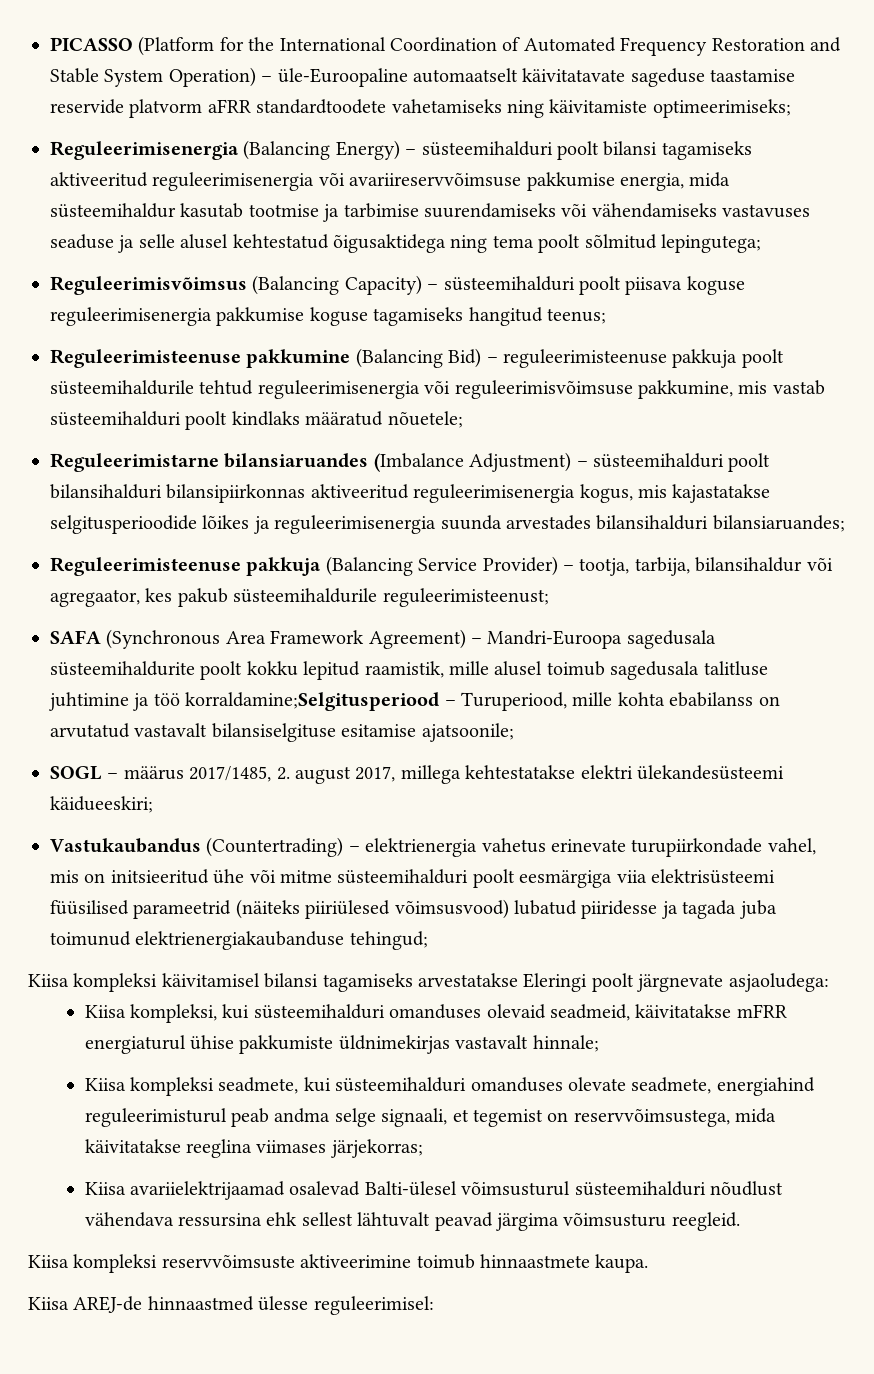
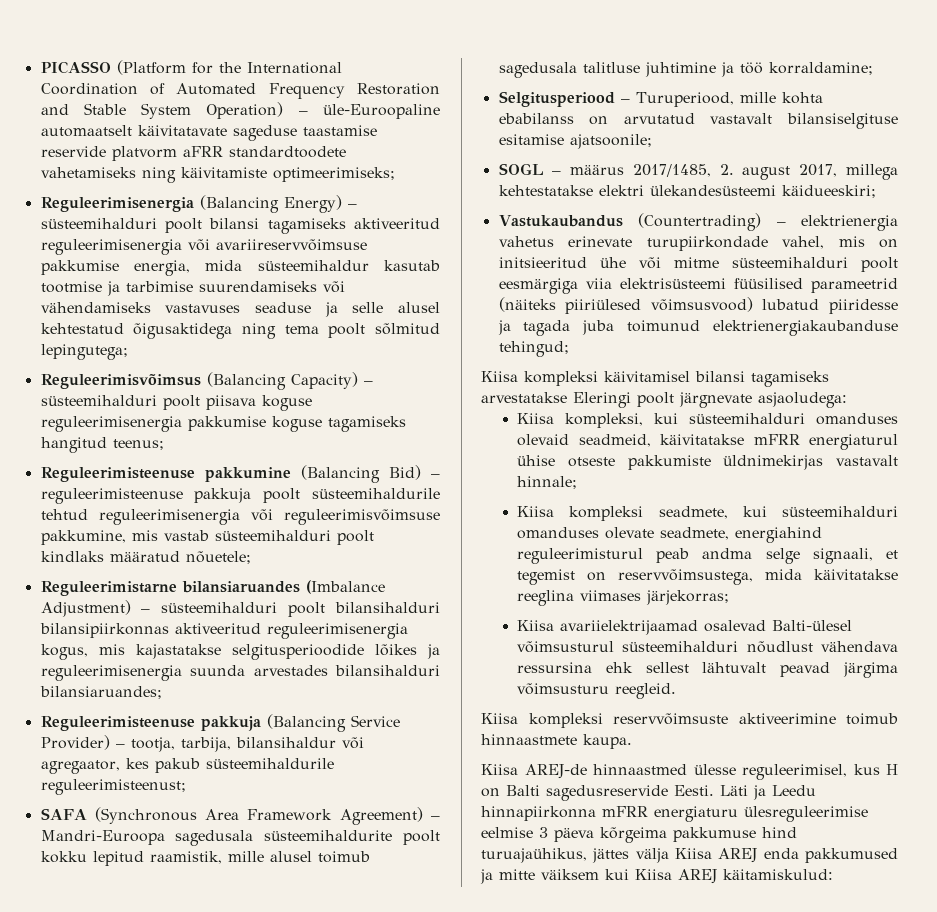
- SAFA (Synchronous Area Framework Agreement) – Mandri-Euroopa sagedusala süsteemihaldurite poolt kokku lepitud raamistik, mille alusel toimub sagedusala talitluse juhtimine ja töö korraldamine;Selgitusperiood – Turuperiood, mille kohta ebabilanss on arvutatud vastavalt bilansiselgituse esitamise ajatsoonile;
+ SAFA (Synchronous Area Framework Agreement) – Mandri-Euroopa sagedusala süsteemihaldurite poolt kokku lepitud raamistik, mille alusel toimub sagedusala talitluse juhtimine ja töö korraldamine;
+ Selgitusperiood – Turuperiood, mille kohta ebabilanss on arvutatud vastavalt bilansiselgituse esitamise ajatsoonile;
- Kiisa kompleksi, kui süsteemihalduri omanduses olevaid seadmeid, käivitatakse mFRR energiaturul ühise pakkumiste üldnimekirjas vastavalt hinnale;
+ Kiisa kompleksi, kui süsteemihalduri omanduses olevaid seadmeid, käivitatakse mFRR energiaturul ühise otseste pakkumiste üldnimekirjas vastavalt hinnale;
- Kiisa AREJ-de hinnaastmed ülesse reguleerimisel:
+ Kiisa AREJ-de hinnaastmed ülesse reguleerimisel, kus H on Balti sagedusreservide Eesti. Läti ja Leedu hinnapiirkonna mFRR energiaturu ülesreguleerimise eelmise 3 päeva kõrgeima pakkumuse hind turuajaühikus, jättes välja Kiisa AREJ enda pakkumused ja mitte väiksem kui Kiisa AREJ käitamiskulud:

